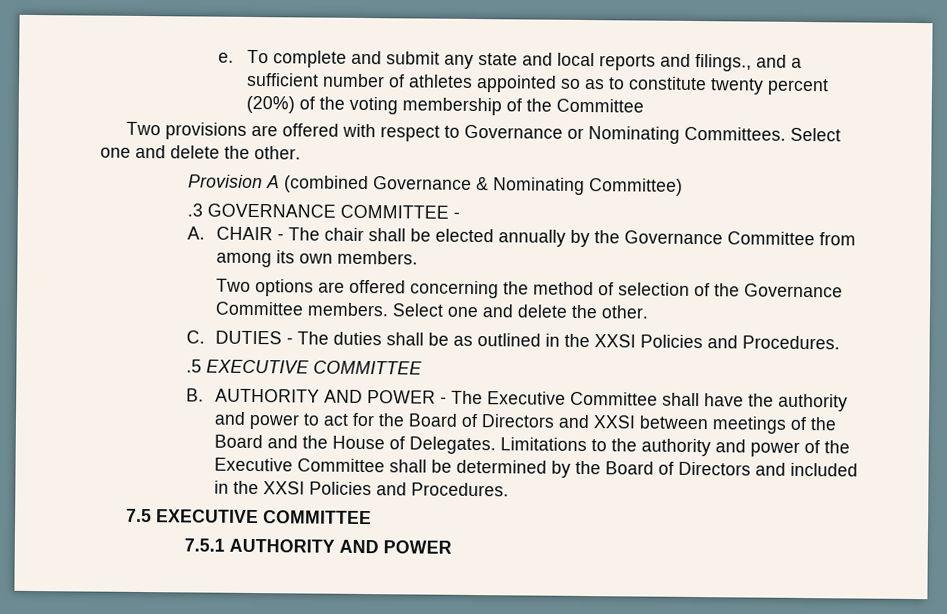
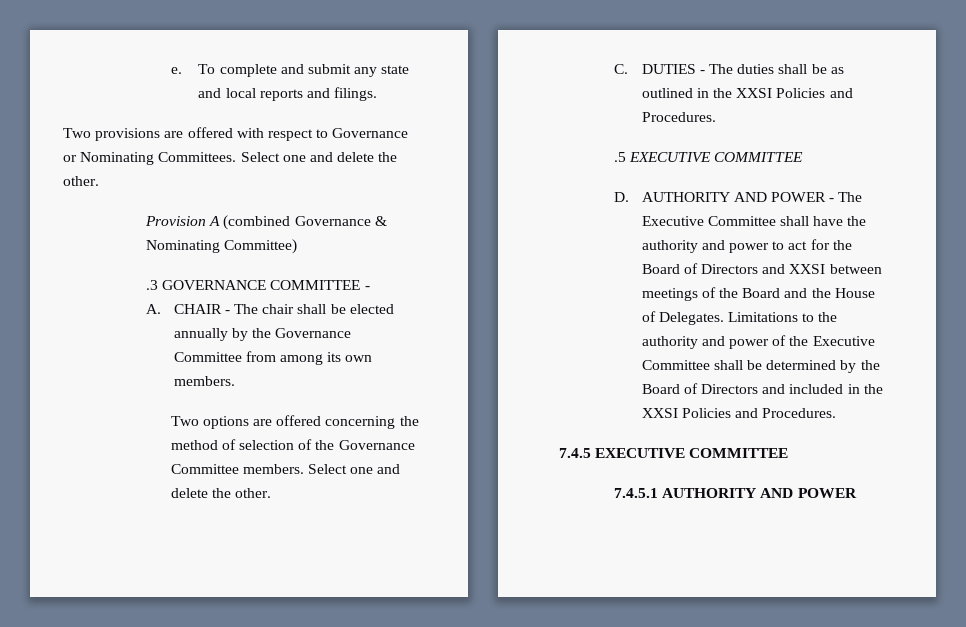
- To complete and submit any state and local reports and filings., and a sufficient number of athletes appointed so as to constitute twenty percent (20%) of the voting membership of the Committee
+ To complete and submit any state and local reports and filings.
- B. AUTHORITY AND POWER - The Executive Committee shall have the authority and power to act for the Board of Directors and XXSI between meetings of the Board and the House of Delegates.
+ D. AUTHORITY AND POWER - The Executive Committee shall have the authority and power to act for the Board of Directors and XXSI between meetings of the Board and the House of Delegates.
- 7.5 EXECUTIVE COMMITTEE
- 7.5.1 AUTHORITY AND POWER
+ 7.4.5 EXECUTIVE COMMITTEE
+ 7.4.5.1 AUTHORITY AND POWER

